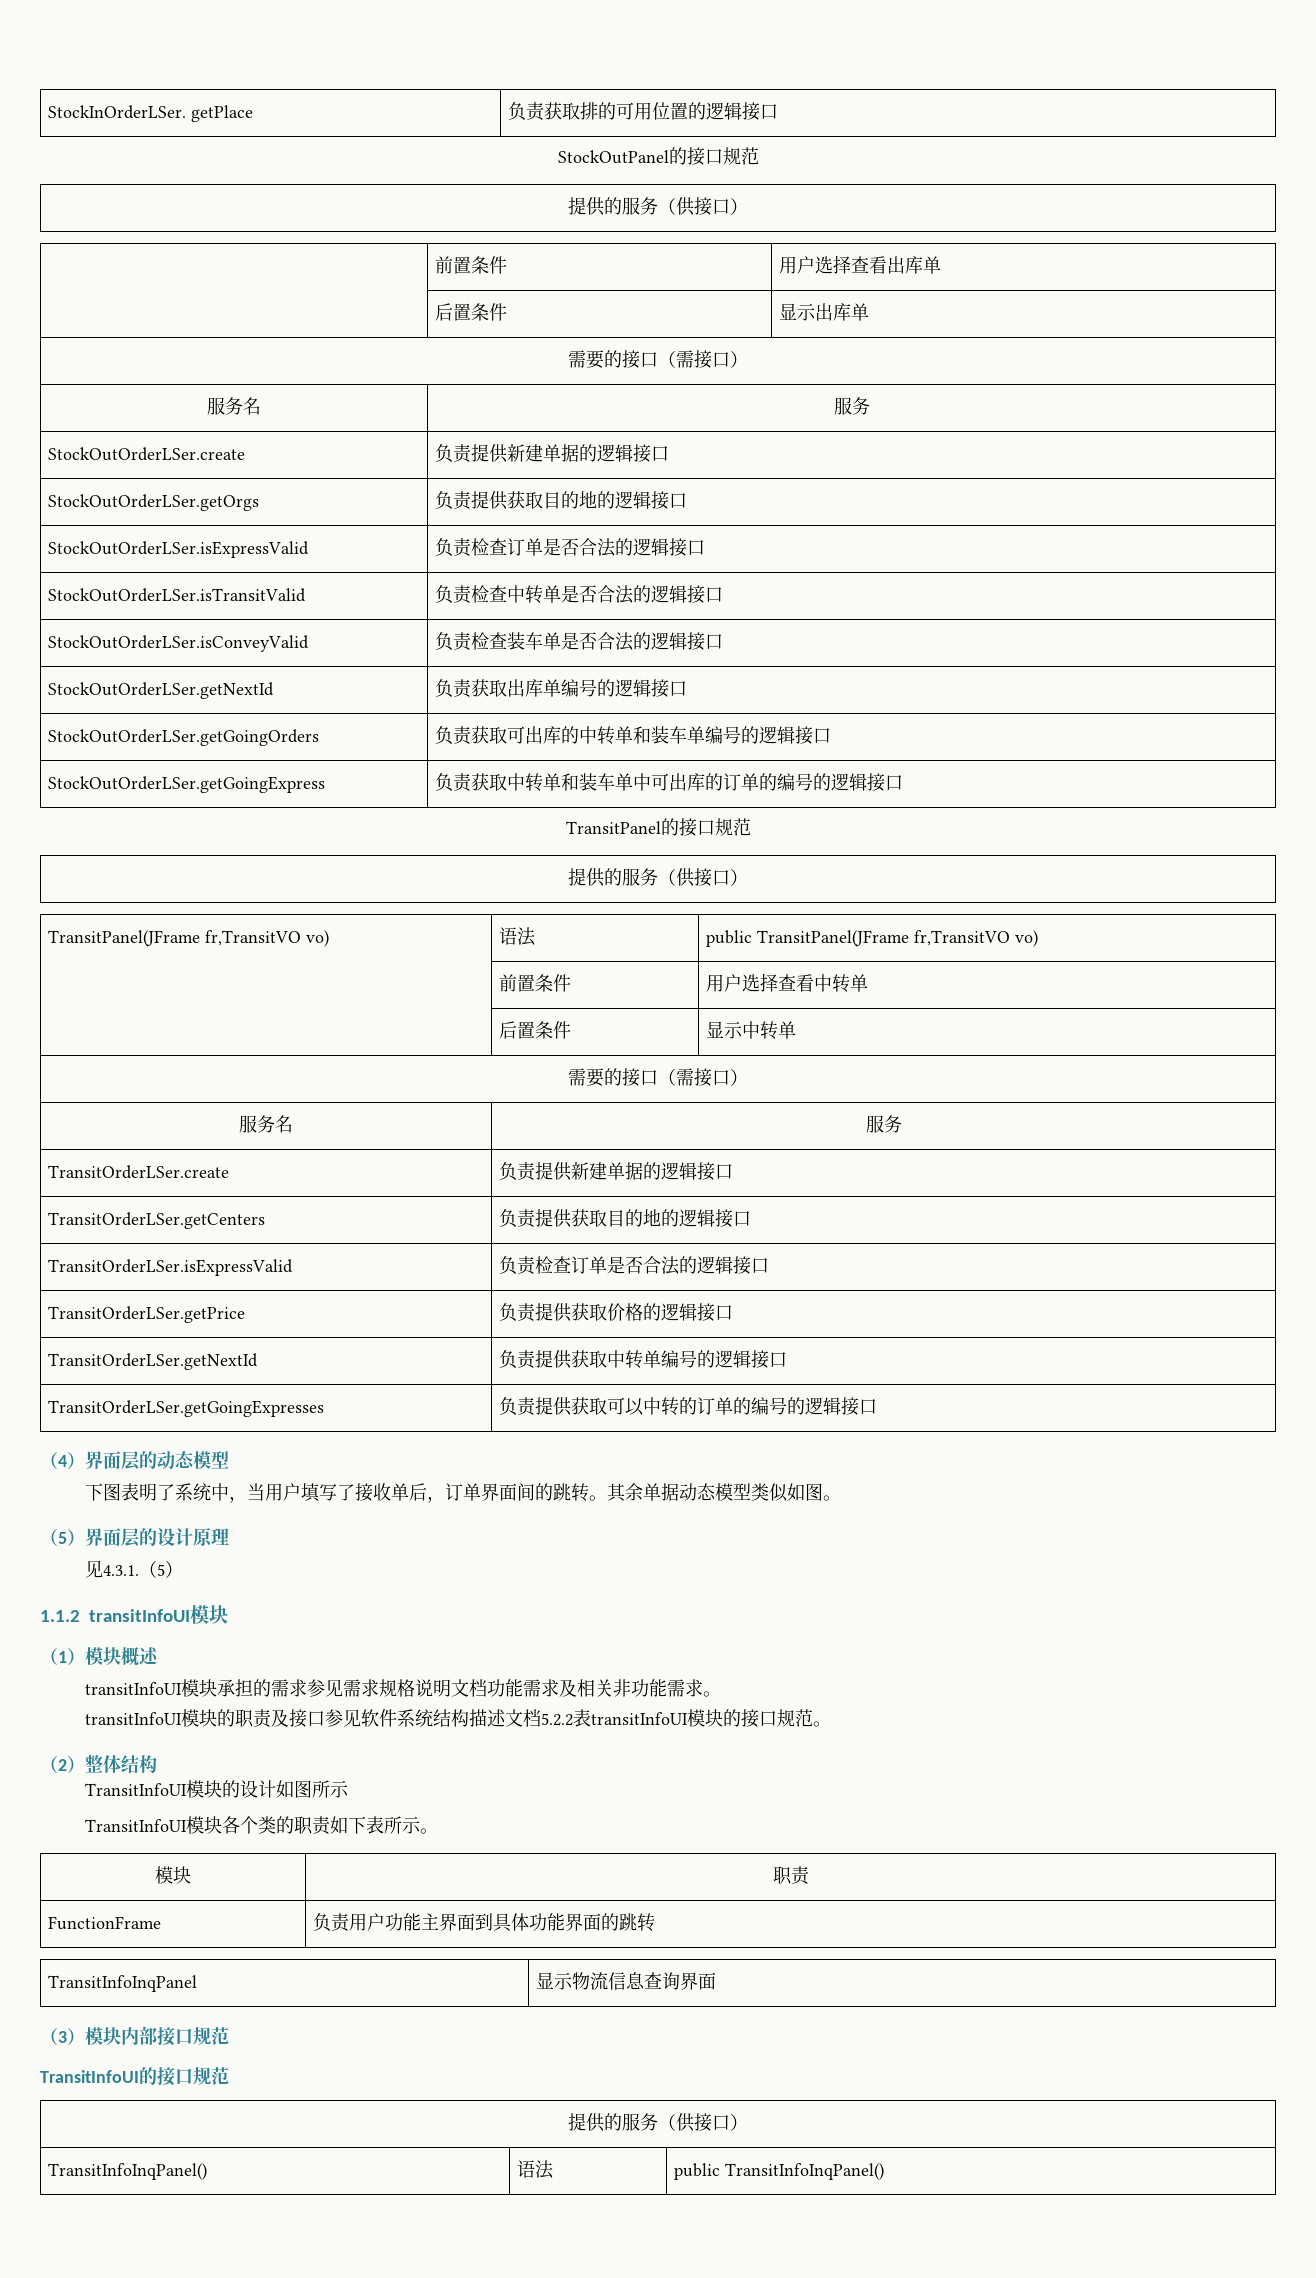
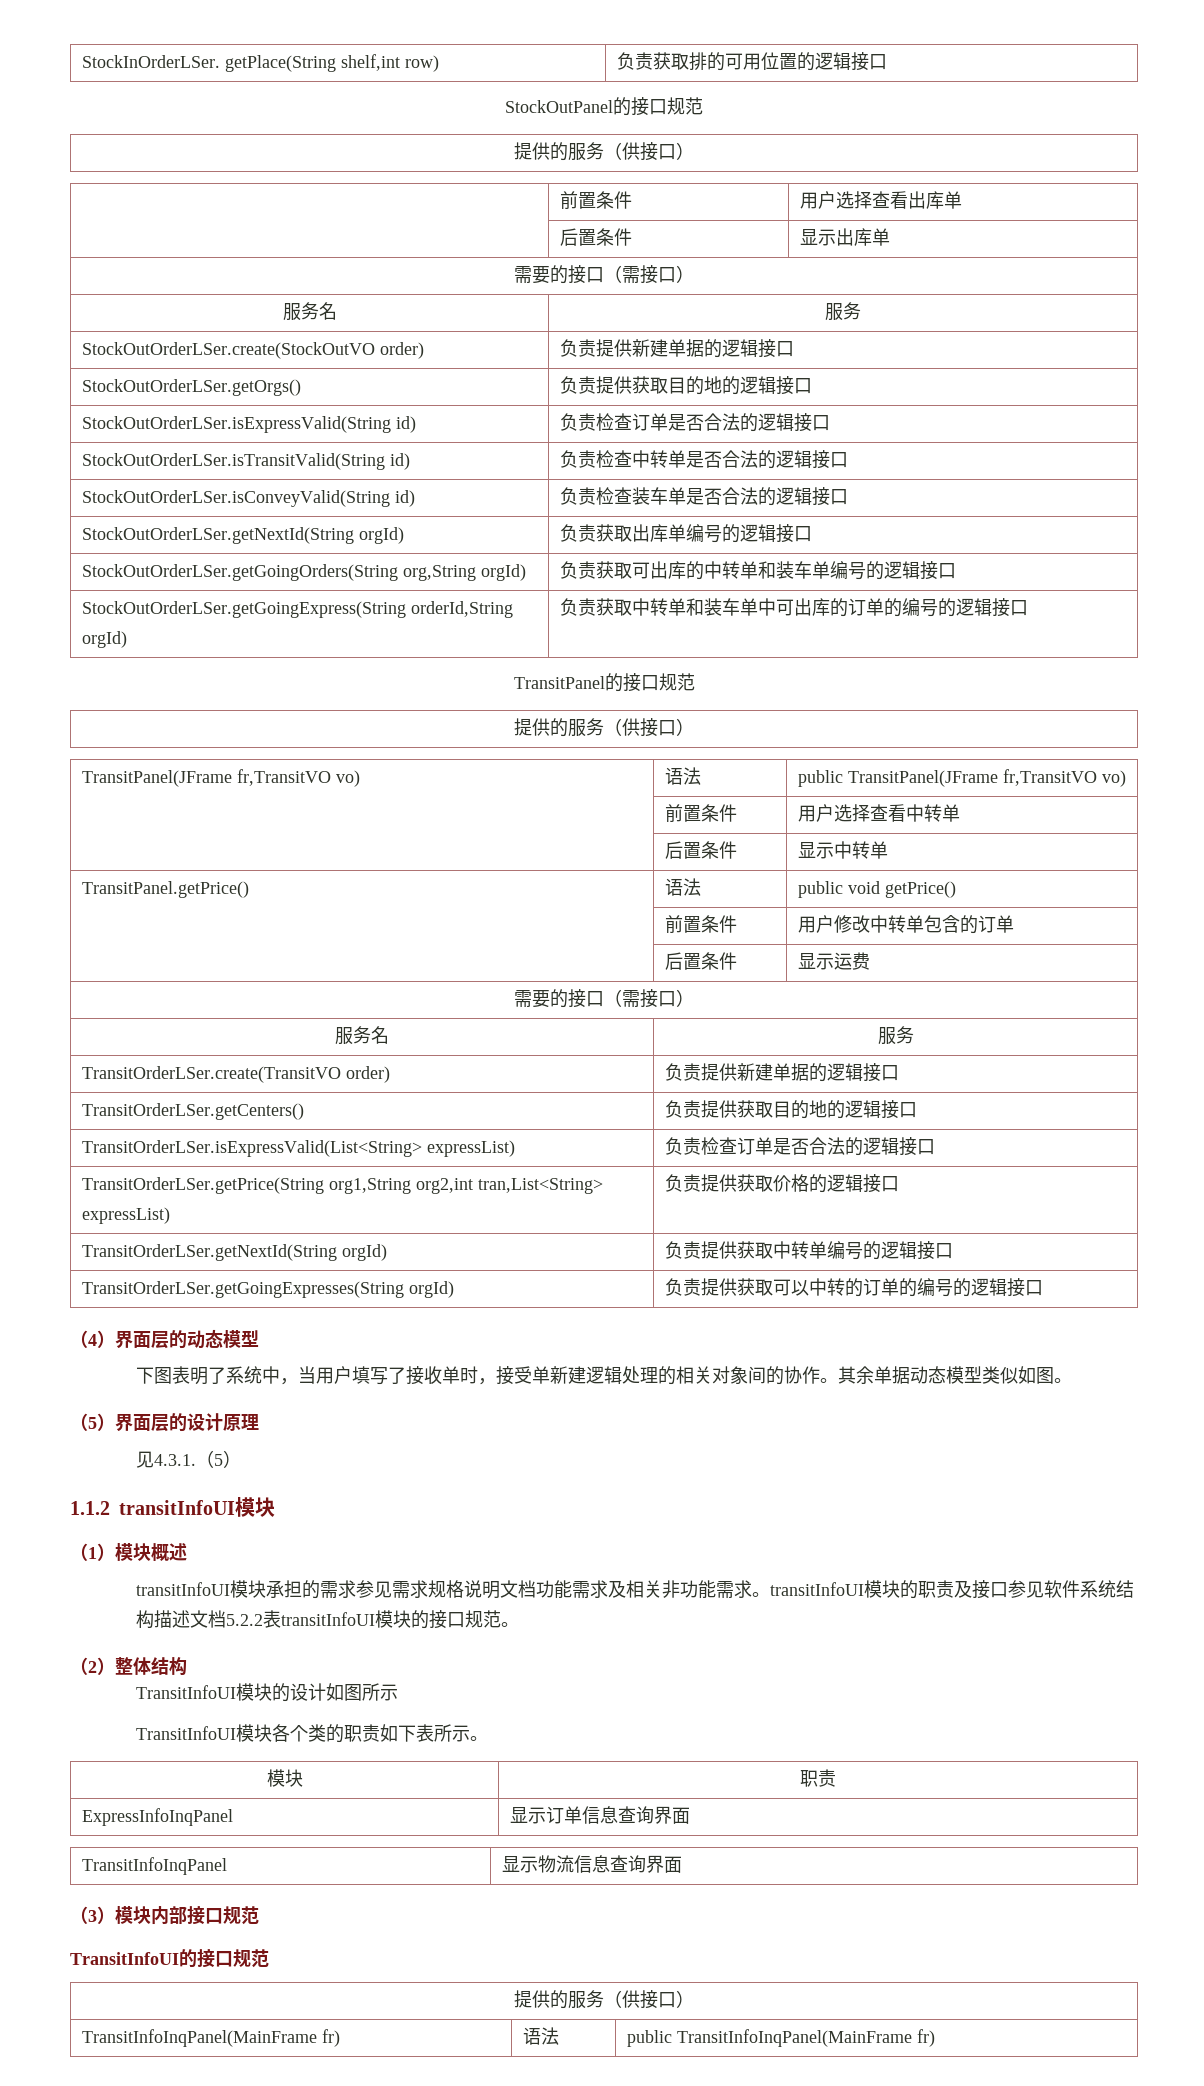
- StockInOrderLSer. getPlace | 负责获取排的可用位置的逻辑接口
+ StockInOrderLSer. getPlace(String shelf,int row) | 负责获取排的可用位置的逻辑接口
- StockOutOrderLSer.create | 负责提供新建单据的逻辑接口
- StockOutOrderLSer.getOrgs | 负责提供获取目的地的逻辑接口
- StockOutOrderLSer.isExpressValid | 负责检查订单是否合法的逻辑接口
- StockOutOrderLSer.isTransitValid | 负责检查中转单是否合法的逻辑接口
+ StockOutOrderLSer.create(StockOutVO order) | 负责提供新建单据的逻辑接口
+ StockOutOrderLSer.getOrgs() | 负责提供获取目的地的逻辑接口
+ StockOutOrderLSer.isExpressValid(String id) | 负责检查订单是否合法的逻辑接口
+ StockOutOrderLSer.isTransitValid(String id) | 负责检查中转单是否合法的逻辑接口
- StockOutOrderLSer.isConveyValid | 负责检查装车单是否合法的逻辑接口
+ StockOutOrderLSer.isConveyValid(String id) | 负责检查装车单是否合法的逻辑接口
- StockOutOrderLSer.getNextId | 负责获取出库单编号的逻辑接口
+ StockOutOrderLSer.getNextId(String orgId) | 负责获取出库单编号的逻辑接口
- StockOutOrderLSer.getGoingOrders | 负责获取可出库的中转单和装车单编号的逻辑接口
+ StockOutOrderLSer.getGoingOrders(String org,String orgId) | 负责获取可出库的中转单和装车单编号的逻辑接口
- StockOutOrderLSer.getGoingExpress | 负责获取中转单和装车单中可出库的订单的编号的逻辑接口
+ StockOutOrderLSer.getGoingExpress(String orderId,String orgId) | 负责获取中转单和装车单中可出库的订单的编号的逻辑接口
  | 后置条件 | 显示中转单
+ TransitPanel.getPrice() | 语法 | public void getPrice()
+ | 前置条件 | 用户修改中转单包含的订单
+ | 后置条件 | 显示运费
  需要的接口（需接口）
  服务名 | 服务
- TransitOrderLSer.create | 负责提供新建单据的逻辑接口
- TransitOrderLSer.getCenters | 负责提供获取目的地的逻辑接口
- TransitOrderLSer.isExpressValid | 负责检查订单是否合法的逻辑接口
- TransitOrderLSer.getPrice | 负责提供获取价格的逻辑接口
+ TransitOrderLSer.create(TransitVO order) | 负责提供新建单据的逻辑接口
+ TransitOrderLSer.getCenters() | 负责提供获取目的地的逻辑接口
+ TransitOrderLSer.isExpressValid(List<String> expressList) | 负责检查订单是否合法的逻辑接口
+ TransitOrderLSer.getPrice(String org1,String org2,int tran,List<String> expressList) | 负责提供获取价格的逻辑接口
- TransitOrderLSer.getNextId | 负责提供获取中转单编号的逻辑接口
+ TransitOrderLSer.getNextId(String orgId) | 负责提供获取中转单编号的逻辑接口
- TransitOrderLSer.getGoingExpresses | 负责提供获取可以中转的订单的编号的逻辑接口
+ TransitOrderLSer.getGoingExpresses(String orgId) | 负责提供获取可以中转的订单的编号的逻辑接口
- 下图表明了系统中，当用户填写了接收单后，订单界面间的跳转。
+ 下图表明了系统中，当用户填写了接收单时，接受单新建逻辑处理的相关对象间的协作。
- transitInfoUI模块承担的需求参见需求规格说明文档功能需求及相关非功能需求。
- transitInfoUI模块的职责及接口参见软件系统结构描述文档5.2.2表transitInfoUI模块的接口规范。
+ transitInfoUI模块承担的需求参见需求规格说明文档功能需求及相关非功能需求。transitInfoUI模块的职责及接口参见软件系统结构描述文档5.2.2表transitInfoUI模块的接口规范。
- FunctionFrame | 负责用户功能主界面到具体功能界面的跳转
+ ExpressInfoInqPanel | 显示订单信息查询界面
- TransitInfoInqPanel() | 语法 | public TransitInfoInqPanel()
+ TransitInfoInqPanel(MainFrame fr) | 语法 | public TransitInfoInqPanel(MainFrame fr)

